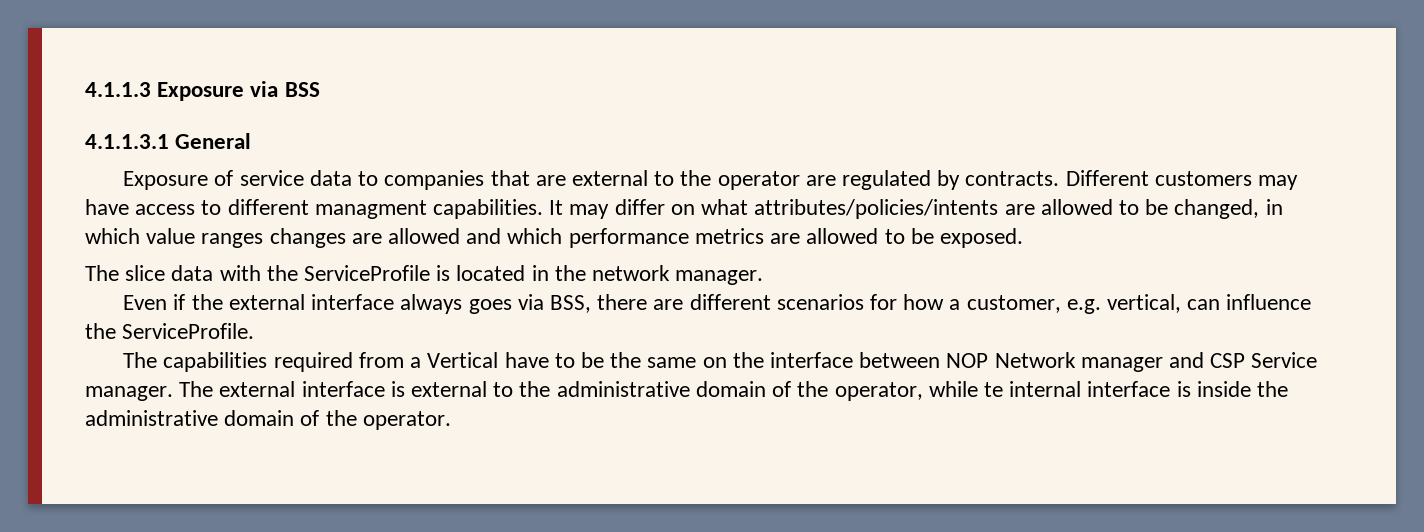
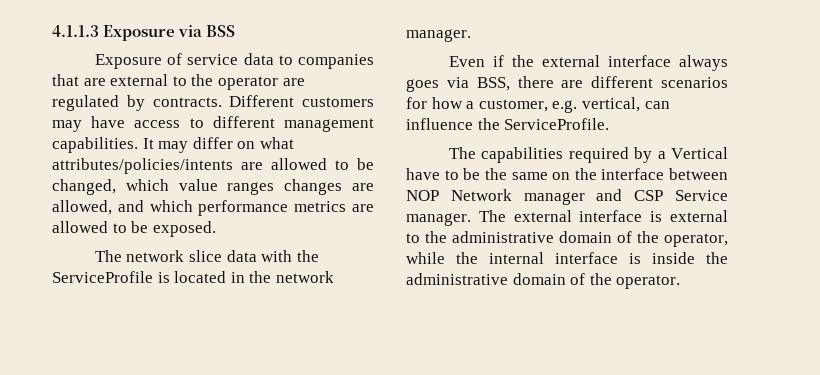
- 4.1.1.3.1 General
- Different customers may have access to different managment capabilities.
+ Different customers may have access to different management capabilities.
- It may differ on what attributes/policies/intents are allowed to be changed, in which value ranges changes are allowed and which performance metrics are allowed to be exposed.
+ It may differ on what attributes/policies/intents are allowed to be changed, which value ranges changes are allowed, and which performance metrics are allowed to be exposed.
- The slice data with the ServiceProfile is located in the network manager.
+ The network slice data with the ServiceProfile is located in the network manager.
- The capabilities required from a Vertical have to be the same on the interface between NOP Network manager and CSP Service manager.
+ The capabilities required by a Vertical have to be the same on the interface between NOP Network manager and CSP Service manager.
- The external interface is external to the administrative domain of the operator, while te internal interface is inside the administrative domain of the operator.
+ The external interface is external to the administrative domain of the operator, while the internal interface is inside the administrative domain of the operator.

